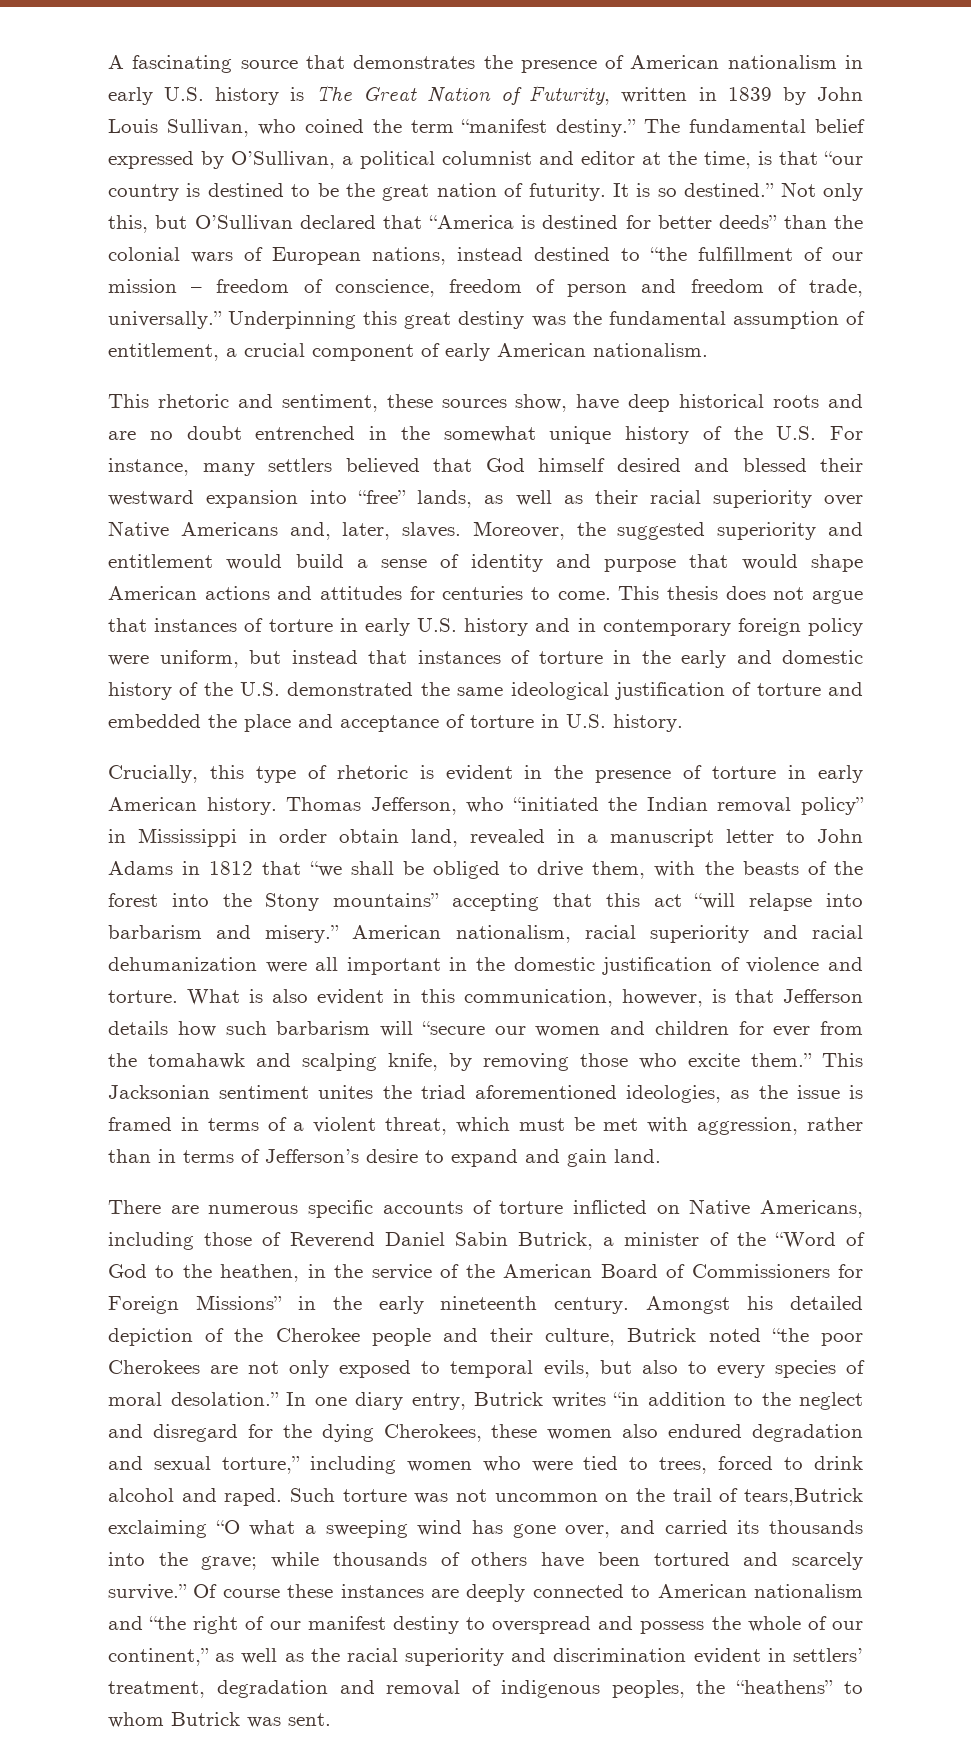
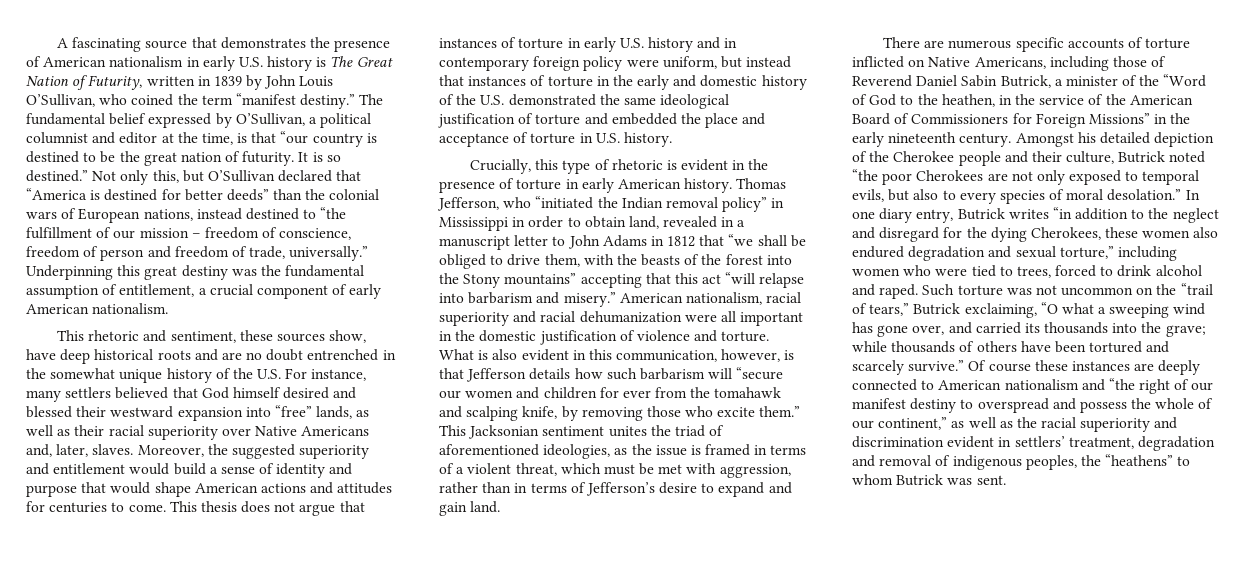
- A fascinating source that demonstrates the presence of American nationalism in early U.S. history is The Great Nation of Futurity, written in 1839 by John Louis Sullivan, who coined the term “manifest destiny.”
+ A fascinating source that demonstrates the presence of American nationalism in early U.S. history is The Great Nation of Futurity, written in 1839 by John Louis O’Sullivan, who coined the term “manifest destiny.”
- Thomas Jefferson, who “initiated the Indian removal policy” in Mississippi in order obtain land, revealed in a manuscript letter to John Adams in 1812 that “we shall be obliged to drive them, with the beasts of the forest into the Stony mountains” accepting that this act “will relapse into barbarism and misery.”
+ Thomas Jefferson, who “initiated the Indian removal policy” in Mississippi in order to obtain land, revealed in a manuscript letter to John Adams in 1812 that “we shall be obliged to drive them, with the beasts of the forest into the Stony mountains” accepting that this act “will relapse into barbarism and misery.”
- This Jacksonian sentiment unites the triad aforementioned ideologies, as the issue is framed in terms of a violent threat, which must be met with aggression, rather than in terms of Jefferson’s desire to expand and gain land.
+ This Jacksonian sentiment unites the triad of aforementioned ideologies, as the issue is framed in terms of a violent threat, which must be met with aggression, rather than in terms of Jefferson’s desire to expand and gain land.
- Such torture was not uncommon on the trail of tears,Butrick exclaiming “O what a sweeping wind has gone over, and carried its thousands into the grave; while thousands of others have been tortured and scarcely survive.”
+ Such torture was not uncommon on the “trail of tears,” Butrick exclaiming, “O what a sweeping wind has gone over, and carried its thousands into the grave; while thousands of others have been tortured and scarcely survive.”

